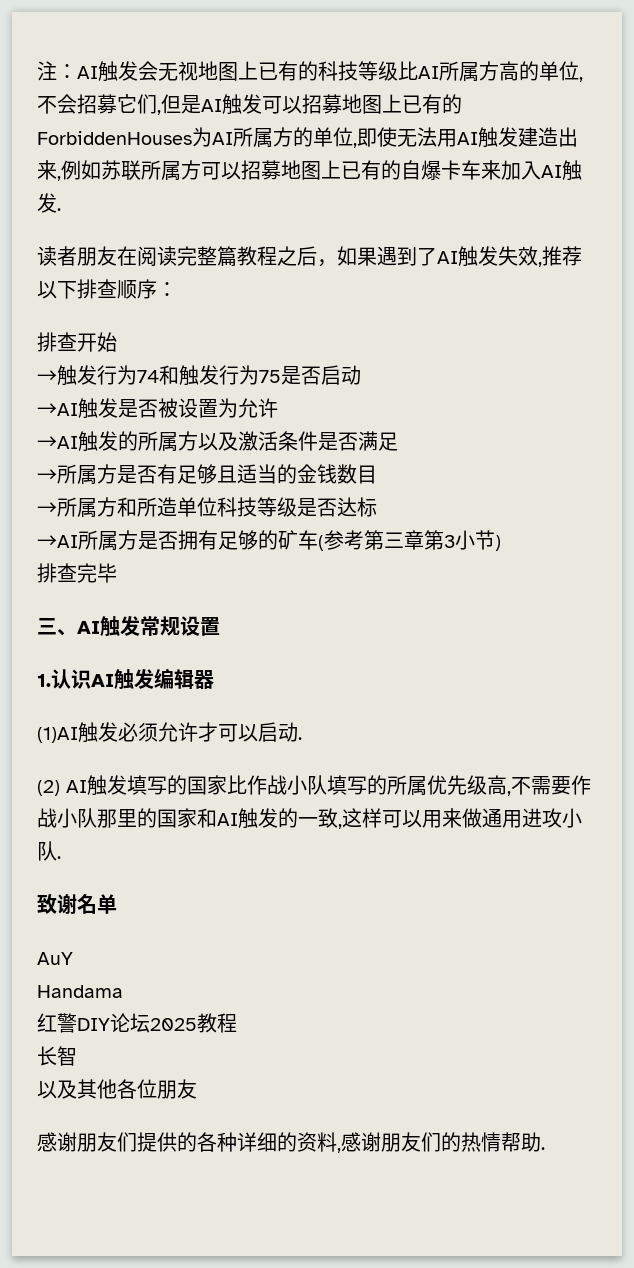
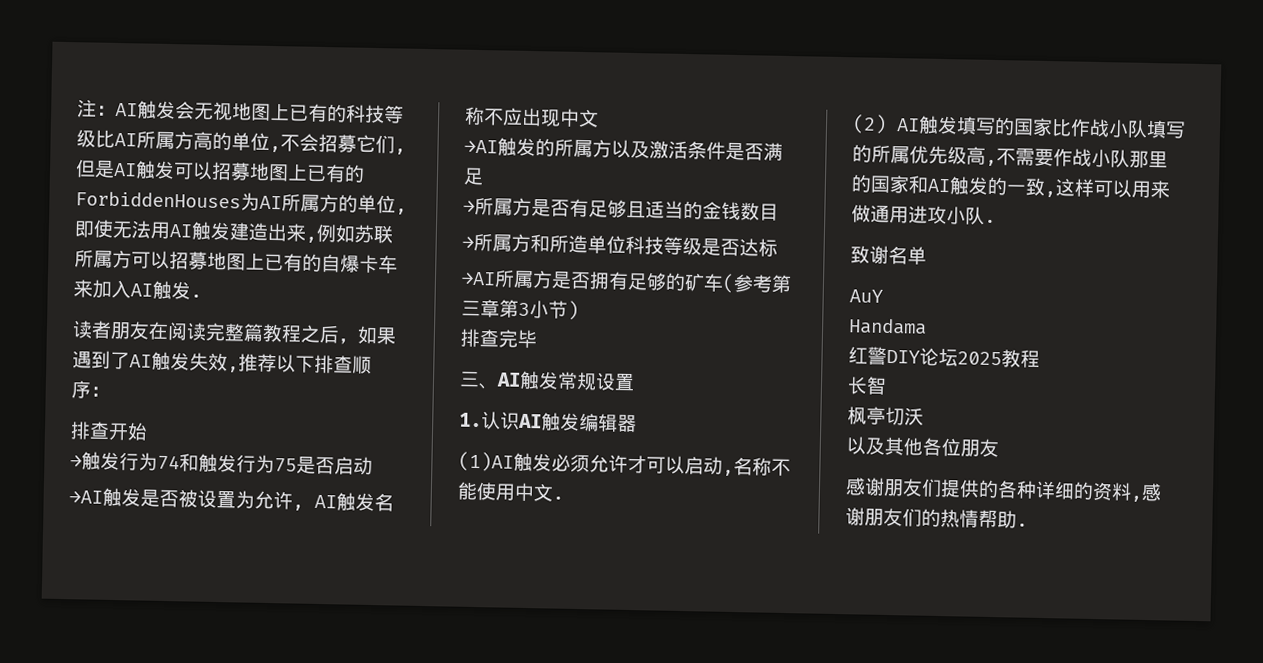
- →AI触发是否被设置为允许
+ →AI触发是否被设置为允许, AI触发名称不应出现中文
- (1)AI触发必须允许才可以启动.
+ (1)AI触发必须允许才可以启动,名称不能使用中文.
+ 枫亭切沃

